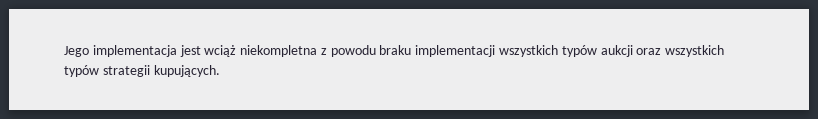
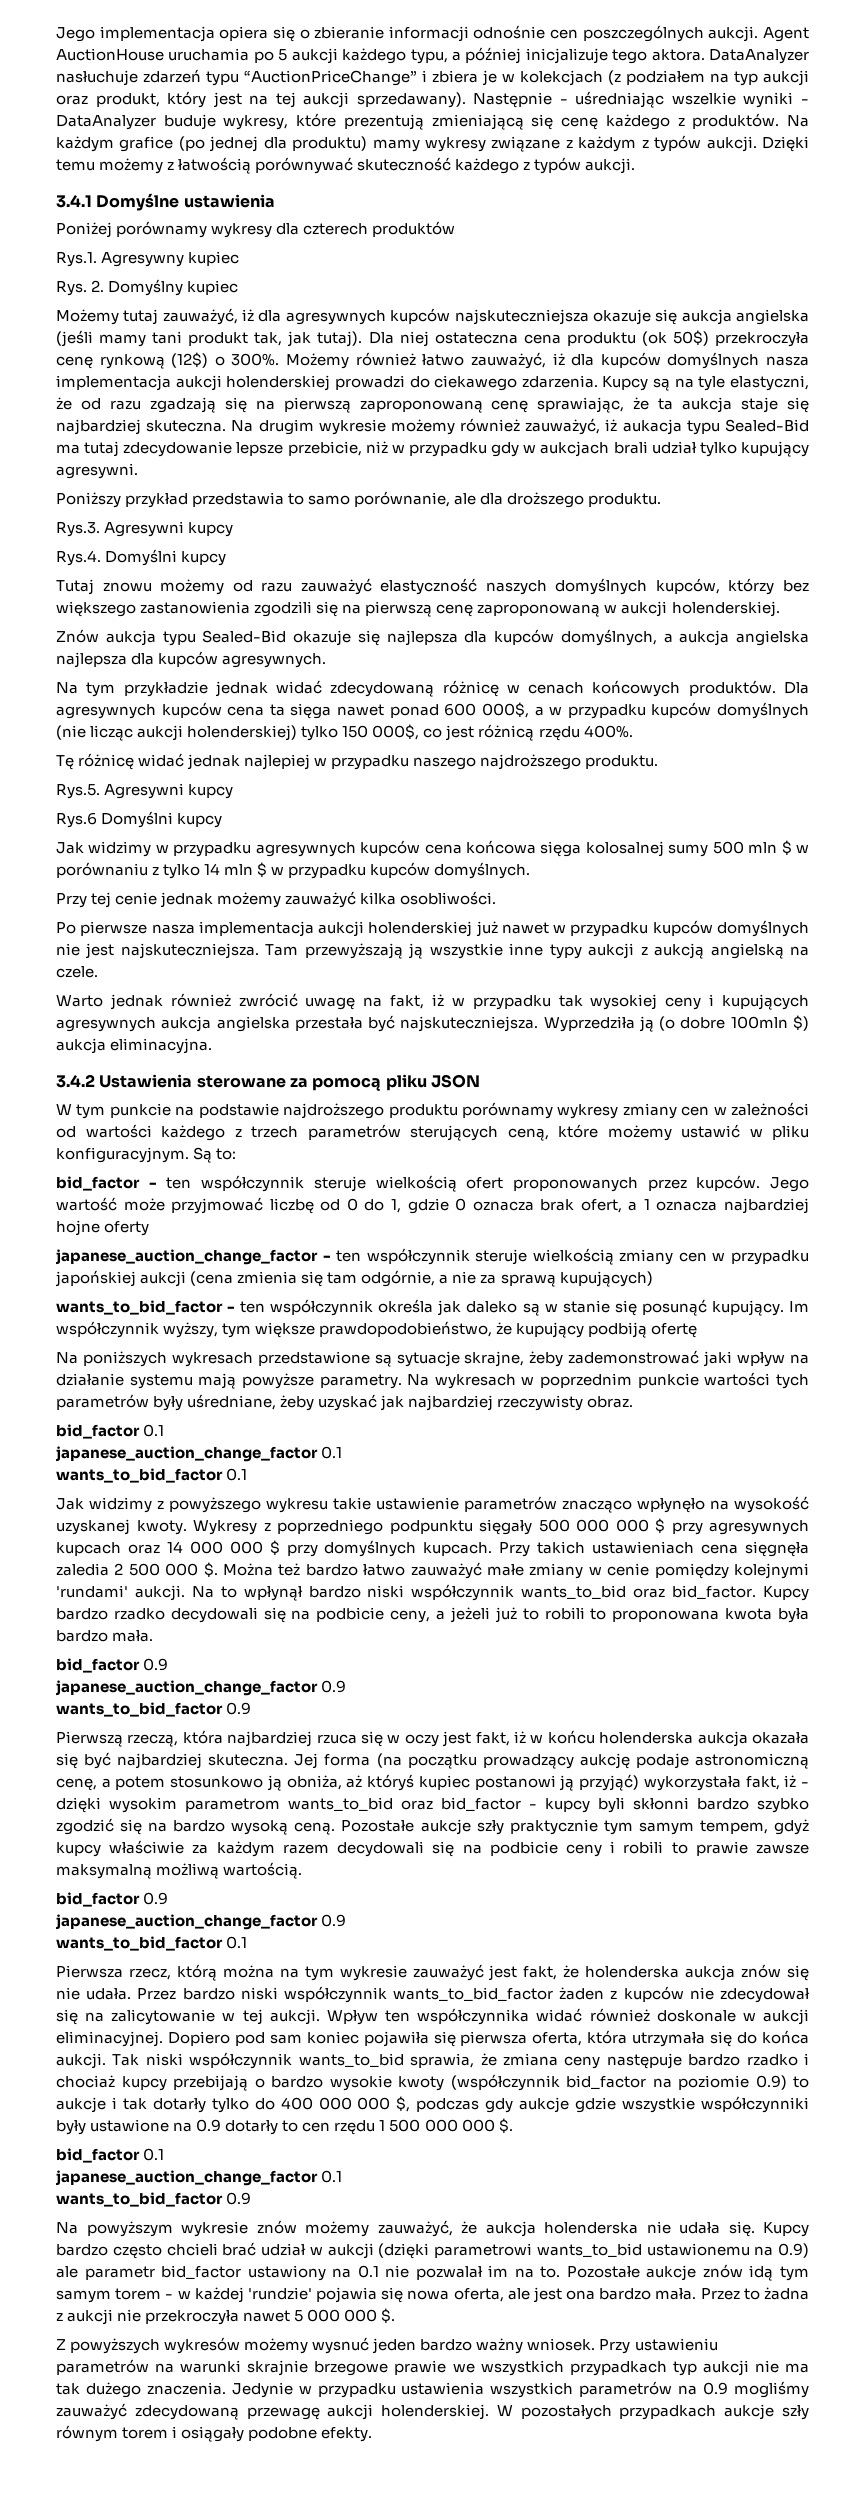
- Jego implementacja jest wciąż niekompletna z powodu braku implementacji wszystkich typów aukcji oraz wszystkich typów strategii kupujących.
+ Jego implementacja opiera się o zbieranie informacji odnośnie cen poszczególnych aukcji. Agent AuctionHouse uruchamia po 5 aukcji każdego typu, a później inicjalizuje tego aktora. DataAnalyzer nasłuchuje zdarzeń typu “AuctionPriceChange” i zbiera je w kolekcjach (z podziałem na typ aukcji oraz produkt, który jest na tej aukcji sprzedawany). Następnie - uśredniając wszelkie wyniki - DataAnalyzer buduje wykresy, które prezentują zmieniającą się cenę każdego z produktów. Na każdym grafice (po jednej dla produktu) mamy wykresy związane z każdym z typów aukcji. Dzięki temu możemy z łatwością porównywać skuteczność każdego z typów aukcji.
+ 3.4.1 Domyślne ustawienia
+ Poniżej porównamy wykresy dla czterech produktów
+ Rys.1. Agresywny kupiec
+ Rys. 2. Domyślny kupiec
+ Możemy tutaj zauważyć, iż dla agresywnych kupców najskuteczniejsza okazuje się aukcja angielska (jeśli mamy tani produkt tak, jak tutaj). Dla niej ostateczna cena produktu (ok 50$) przekroczyła cenę rynkową (12$) o 300%. Możemy również łatwo zauważyć, iż dla kupców domyślnych nasza implementacja aukcji holenderskiej prowadzi do ciekawego zdarzenia. Kupcy są na tyle elastyczni, że od razu zgadzają się na pierwszą zaproponowaną cenę sprawiając, że ta aukcja staje się najbardziej skuteczna. Na drugim wykresie możemy również zauważyć, iż aukacja typu Sealed-Bid ma tutaj zdecydowanie lepsze przebicie, niż w przypadku gdy w aukcjach brali udział tylko kupujący agresywni.
+ Poniższy przykład przedstawia to samo porównanie, ale dla droższego produktu.
+ Rys.3. Agresywni kupcy
+ Rys.4. Domyślni kupcy
+ Tutaj znowu możemy od razu zauważyć elastyczność naszych domyślnych kupców, którzy bez większego zastanowienia zgodzili się na pierwszą cenę zaproponowaną w aukcji holenderskiej.
+ Znów aukcja typu Sealed-Bid okazuje się najlepsza dla kupców domyślnych, a aukcja angielska najlepsza dla kupców agresywnych.
+ Na tym przykładzie jednak widać zdecydowaną różnicę w cenach końcowych produktów. Dla agresywnych kupców cena ta sięga nawet ponad 600 000$, a w przypadku kupców domyślnych (nie licząc aukcji holenderskiej) tylko 150 000$, co jest różnicą rzędu 400%.
+ Tę różnicę widać jednak najlepiej w przypadku naszego najdroższego produktu.
+ Rys.5. Agresywni kupcy
+ Rys.6 Domyślni kupcy
+ Jak widzimy w przypadku agresywnych kupców cena końcowa sięga kolosalnej sumy 500 mln $ w porównaniu z tylko 14 mln $ w przypadku kupców domyślnych.
+ Przy tej cenie jednak możemy zauważyć kilka osobliwości.
+ Po pierwsze nasza implementacja aukcji holenderskiej już nawet w przypadku kupców domyślnych nie jest najskuteczniejsza. Tam przewyższają ją wszystkie inne typy aukcji z aukcją angielską na czele.
+ Warto jednak również zwrócić uwagę na fakt, iż w przypadku tak wysokiej ceny i kupujących agresywnych aukcja angielska przestała być najskuteczniejsza. Wyprzedziła ją (o dobre 100mln $) aukcja eliminacyjna.
+ 3.4.2 Ustawienia sterowane za pomocą pliku JSON
+ W tym punkcie na podstawie najdroższego produktu porównamy wykresy zmiany cen w zależności od wartości każdego z trzech parametrów sterujących ceną, które możemy ustawić w pliku konfiguracyjnym. Są to:
+ bid_factor - ten współczynnik steruje wielkością ofert proponowanych przez kupców. Jego wartość może przyjmować liczbę od 0 do 1, gdzie 0 oznacza brak ofert, a 1 oznacza najbardziej hojne oferty
+ japanese_auction_change_factor - ten współczynnik steruje wielkością zmiany cen w przypadku japońskiej aukcji (cena zmienia się tam odgórnie, a nie za sprawą kupujących)
+ wants_to_bid_factor - ten współczynnik określa jak daleko są w stanie się posunąć kupujący. Im współczynnik wyższy, tym większe prawdopodobieństwo, że kupujący podbiją ofertę
+ Na poniższych wykresach przedstawione są sytuacje skrajne, żeby zademonstrować jaki wpływ na działanie systemu mają powyższe parametry. Na wykresach w poprzednim punkcie wartości tych parametrów były uśredniane, żeby uzyskać jak najbardziej rzeczywisty obraz.
+ bid_factor 0.1
+ japanese_auction_change_factor 0.1
+ wants_to_bid_factor 0.1
+ Jak widzimy z powyższego wykresu takie ustawienie parametrów znacząco wpłynęło na wysokość uzyskanej kwoty. Wykresy z poprzedniego podpunktu sięgały 500 000 000 $ przy agresywnych kupcach oraz 14 000 000 $ przy domyślnych kupcach. Przy takich ustawieniach cena sięgnęła zaledia 2 500 000 $. Można też bardzo łatwo zauważyć małe zmiany w cenie pomiędzy kolejnymi 'rundami' aukcji. Na to wpłynął bardzo niski współczynnik wants_to_bid oraz bid_factor. Kupcy bardzo rzadko decydowali się na podbicie ceny, a jeżeli już to robili to proponowana kwota była bardzo mała.
+ bid_factor 0.9
+ japanese_auction_change_factor 0.9
+ wants_to_bid_factor 0.9
+ Pierwszą rzeczą, która najbardziej rzuca się w oczy jest fakt, iż w końcu holenderska aukcja okazała się być najbardziej skuteczna. Jej forma (na początku prowadzący aukcję podaje astronomiczną cenę, a potem stosunkowo ją obniża, aż któryś kupiec postanowi ją przyjąć) wykorzystała fakt, iż - dzięki wysokim parametrom wants_to_bid oraz bid_factor - kupcy byli skłonni bardzo szybko zgodzić się na bardzo wysoką ceną. Pozostałe aukcje szły praktycznie tym samym tempem, gdyż kupcy właściwie za każdym razem decydowali się na podbicie ceny i robili to prawie zawsze maksymalną możliwą wartością.
+ bid_factor 0.9
+ japanese_auction_change_factor 0.9
+ wants_to_bid_factor 0.1
+ Pierwsza rzecz, którą można na tym wykresie zauważyć jest fakt, że holenderska aukcja znów się nie udała. Przez bardzo niski współczynnik wants_to_bid_factor żaden z kupców nie zdecydował się na zalicytowanie w tej aukcji. Wpływ ten współczynnika widać również doskonale w aukcji eliminacyjnej. Dopiero pod sam koniec pojawiła się pierwsza oferta, która utrzymała się do końca aukcji. Tak niski współczynnik wants_to_bid sprawia, że zmiana ceny następuje bardzo rzadko i chociaż kupcy przebijają o bardzo wysokie kwoty (współczynnik bid_factor na poziomie 0.9) to aukcje i tak dotarły tylko do 400 000 000 $, podczas gdy aukcje gdzie wszystkie współczynniki były ustawione na 0.9 dotarły to cen rzędu 1 500 000 000 $.
+ bid_factor 0.1
+ japanese_auction_change_factor 0.1
+ wants_to_bid_factor 0.9
+ Na powyższym wykresie znów możemy zauważyć, że aukcja holenderska nie udała się. Kupcy bardzo często chcieli brać udział w aukcji (dzięki parametrowi wants_to_bid ustawionemu na 0.9) ale parametr bid_factor ustawiony na 0.1 nie pozwalał im na to. Pozostałe aukcje znów idą tym samym torem - w każdej 'rundzie' pojawia się nowa oferta, ale jest ona bardzo mała. Przez to żadna z aukcji nie przekroczyła nawet 5 000 000 $.
+ Z powyższych wykresów możemy wysnuć jeden bardzo ważny wniosek. Przy ustawieniu parametrów na warunki skrajnie brzegowe prawie we wszystkich przypadkach typ aukcji nie ma tak dużego znaczenia. Jedynie w przypadku ustawienia wszystkich parametrów na 0.9 mogliśmy zauważyć zdecydowaną przewagę aukcji holenderskiej. W pozostałych przypadkach aukcje szły równym torem i osiągały podobne efekty.

